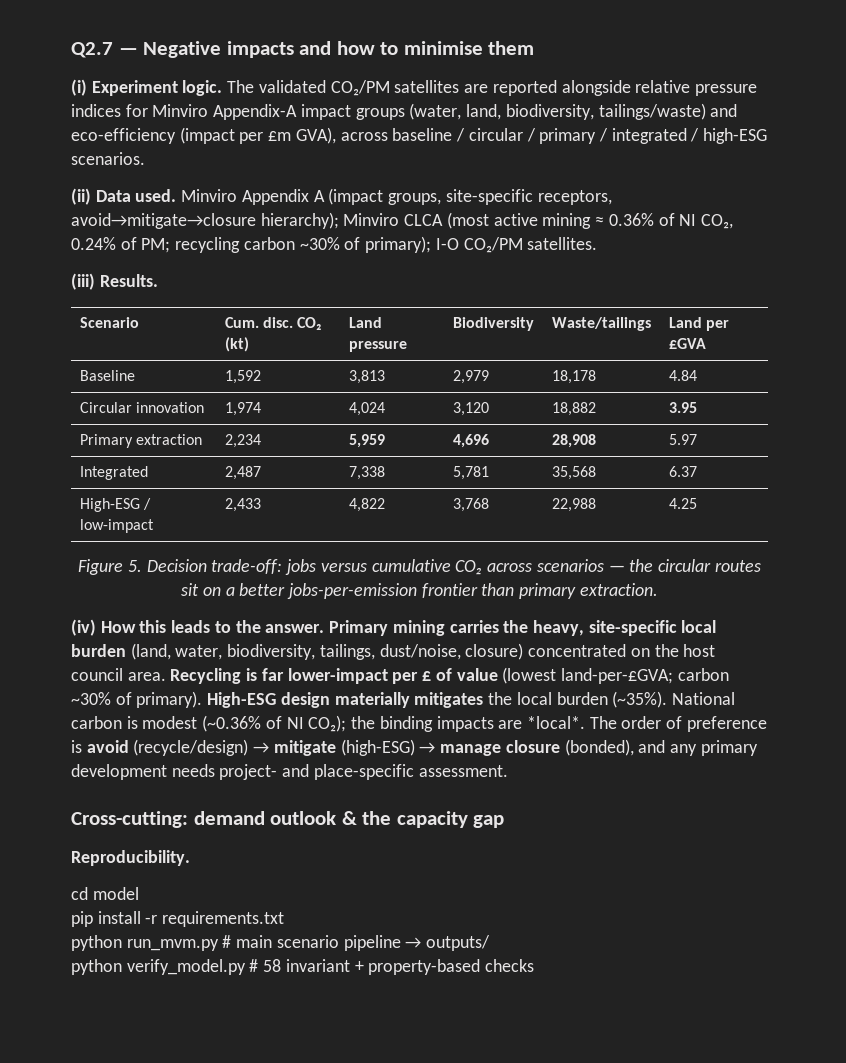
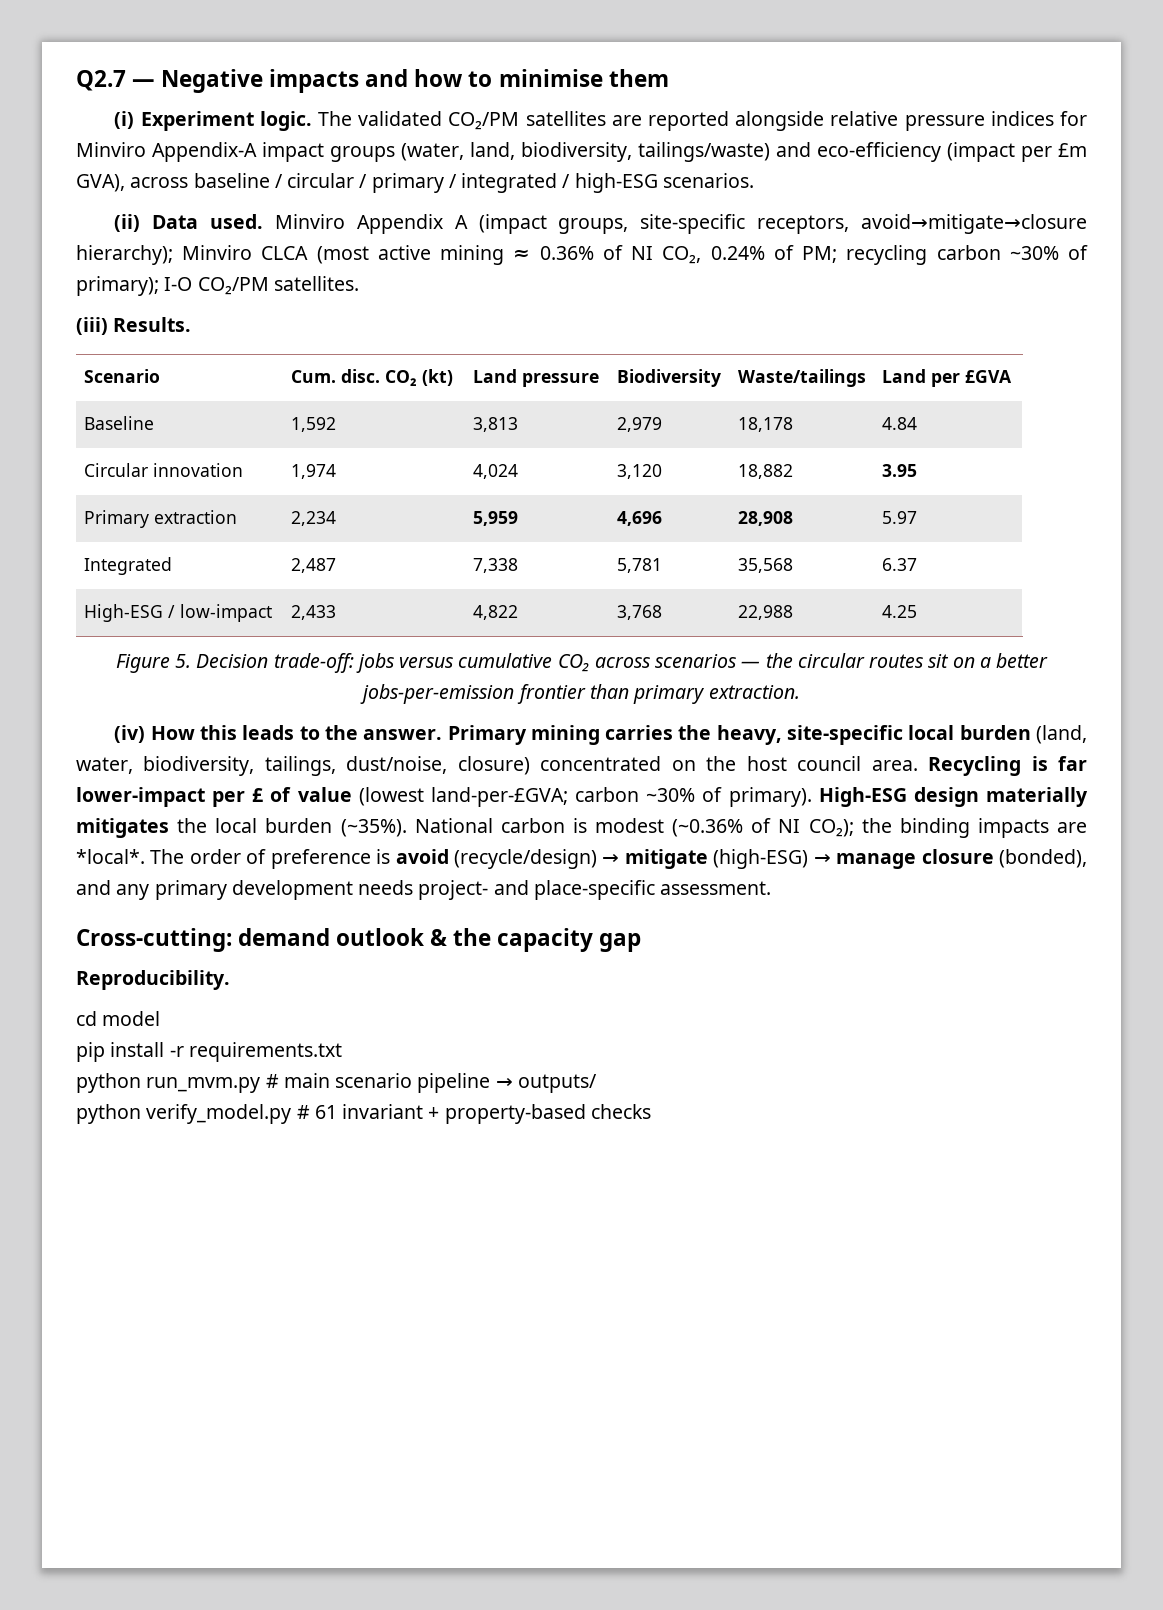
- python verify_model.py # 58 invariant + property-based checks
+ python verify_model.py # 61 invariant + property-based checks

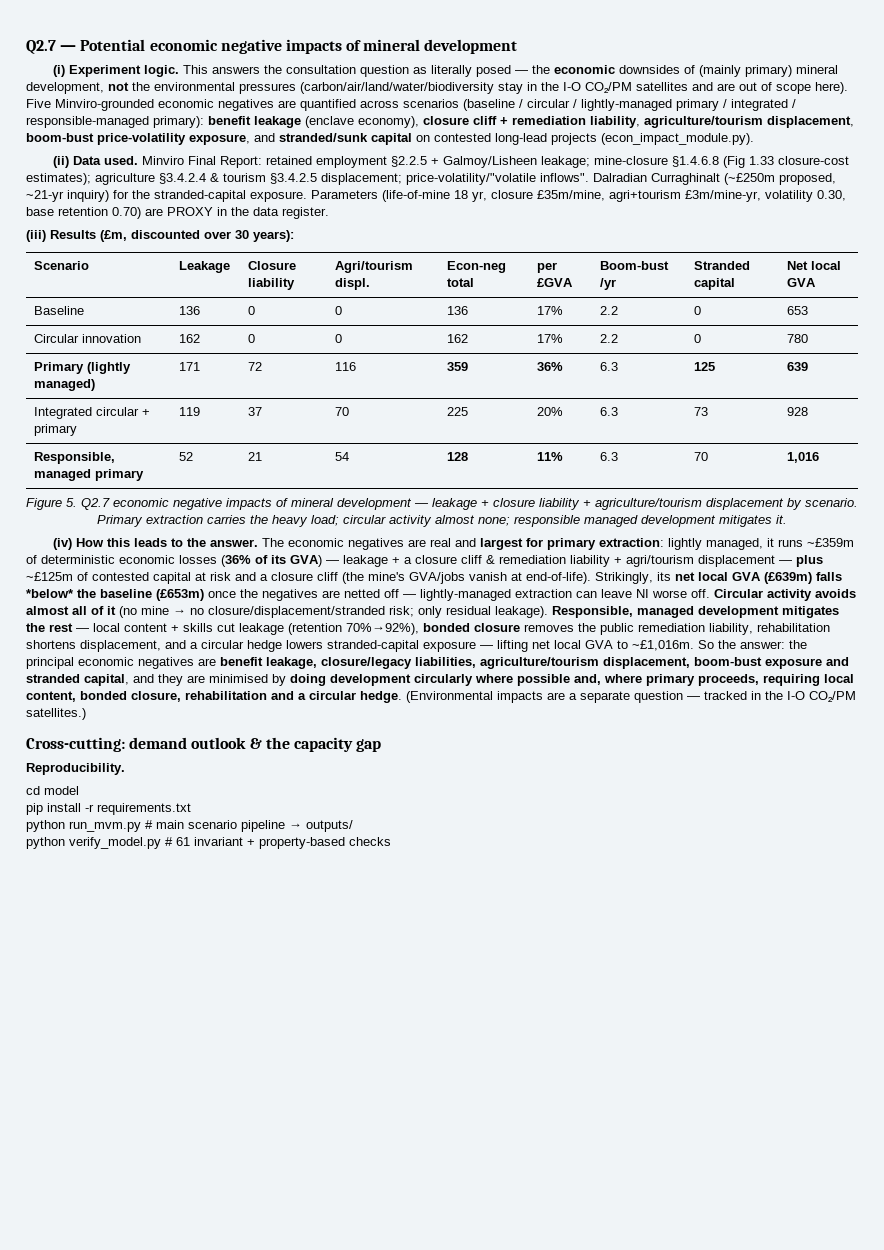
- Q2.7 — Negative impacts and how to minimise them
- (i) Experiment logic. The validated CO₂/PM satellites are reported alongside relative pressure indices for Minviro Appendix-A impact groups (water, land, biodiversity, tailings/waste) and eco-efficiency (impact per £m GVA), across baseline / circular / primary / integrated / high-ESG scenarios.
- (ii) Data used. Minviro Appendix A (impact groups, site-specific receptors, avoid→mitigate→closure hierarchy); Minviro CLCA (most active mining ≈ 0.36% of NI CO₂, 0.24% of PM; recycling carbon ~30% of primary); I-O CO₂/PM satellites.
- (iii) Results.
- Scenario | Cum. disc. CO₂ (kt) | Land pressure | Biodiversity | Waste/tailings | Land per £GVA
- Baseline | 1,592 | 3,813 | 2,979 | 18,178 | 4.84
- Circular innovation | 1,974 | 4,024 | 3,120 | 18,882 | 3.95
- Primary extraction | 2,234 | 5,959 | 4,696 | 28,908 | 5.97
- Integrated | 2,487 | 7,338 | 5,781 | 35,568 | 6.37
- High-ESG / low-impact | 2,433 | 4,822 | 3,768 | 22,988 | 4.25
- Figure 5. Decision trade-off: jobs versus cumulative CO₂ across scenarios — the circular routes sit on a better jobs-per-emission frontier than primary extraction.
+ Q2.7 — Potential economic negative impacts of mineral development
+ (i) Experiment logic. This answers the consultation question as literally posed — the economic downsides of (mainly primary) mineral development, not the environmental pressures (carbon/air/land/water/biodiversity stay in the I-O CO₂/PM satellites and are out of scope here). Five Minviro-grounded economic negatives are quantified across scenarios (baseline / circular / lightly-managed primary / integrated / responsible-managed primary): benefit leakage (enclave economy), closure cliff + remediation liability, agriculture/tourism displacement, boom-bust price-volatility exposure, and stranded/sunk capital on contested long-lead projects (econ_impact_module.py).
+ (ii) Data used. Minviro Final Report: retained employment §2.2.5 + Galmoy/Lisheen leakage; mine-closure §1.4.6.8 (Fig 1.33 closure-cost estimates); agriculture §3.4.2.4 & tourism §3.4.2.5 displacement; price-volatility/"volatile inflows". Dalradian Curraghinalt (~£250m proposed, ~21-yr inquiry) for the stranded-capital exposure. Parameters (life-of-mine 18 yr, closure £35m/mine, agri+tourism £3m/mine-yr, volatility 0.30, base retention 0.70) are PROXY in the data register.
+ (iii) Results (£m, discounted over 30 years):
+ Scenario | Leakage | Closure liability | Agri/tourism displ. | Econ-neg total | per £GVA | Boom-bust /yr | Stranded capital | Net local GVA
+ Baseline | 136 | 0 | 0 | 136 | 17% | 2.2 | 0 | 653
+ Circular innovation | 162 | 0 | 0 | 162 | 17% | 2.2 | 0 | 780
+ Primary (lightly managed) | 171 | 72 | 116 | 359 | 36% | 6.3 | 125 | 639
+ Integrated circular + primary | 119 | 37 | 70 | 225 | 20% | 6.3 | 73 | 928
+ Responsible, managed primary | 52 | 21 | 54 | 128 | 11% | 6.3 | 70 | 1,016
+ Figure 5. Q2.7 economic negative impacts of mineral development — leakage + closure liability + agriculture/tourism displacement by scenario. Primary extraction carries the heavy load; circular activity almost none; responsible managed development mitigates it.
- Primary mining carries the heavy, site-specific local burden (land, water, biodiversity, tailings, dust/noise, closure) concentrated on the host council area. Recycling is far lower-impact per £ of value (lowest land-per-£GVA; carbon ~30% of primary). High-ESG design materially mitigates the local burden (~35%). National carbon is modest (~0.36% of NI CO₂); the binding impacts are *local*. The order of preference is avoid (recycle/design) → mitigate (high-ESG) → manage closure (bonded), and any primary development needs project- and place-specific assessment.
+ The economic negatives are real and largest for primary extraction: lightly managed, it runs ~£359m of deterministic economic losses (36% of its GVA) — leakage + a closure cliff & remediation liability + agri/tourism displacement — plus ~£125m of contested capital at risk and a closure cliff (the mine's GVA/jobs vanish at end-of-life). Strikingly, its net local GVA (£639m) falls *below* the baseline (£653m) once the negatives are netted off — lightly-managed extraction can leave NI worse off. Circular activity avoids almost all of it (no mine → no closure/displacement/stranded risk; only residual leakage). Responsible, managed development mitigates the rest — local content + skills cut leakage (retention 70%→92%), bonded closure removes the public remediation liability, rehabilitation shortens displacement, and a circular hedge lowers stranded-capital exposure — lifting net local GVA to ~£1,016m. So the answer: the principal economic negatives are benefit leakage, closure/legacy liabilities, agriculture/tourism displacement, boom-bust exposure and stranded capital, and they are minimised by doing development circularly where possible and, where primary proceeds, requiring local content, bonded closure, rehabilitation and a circular hedge. (Environmental impacts are a separate question — tracked in the I-O CO₂/PM satellites.)

